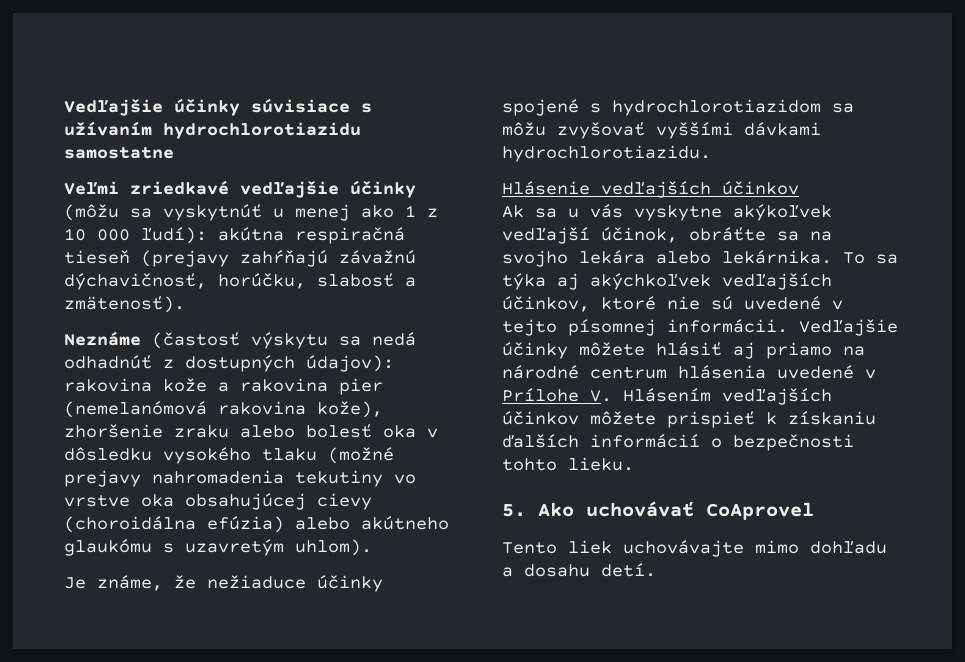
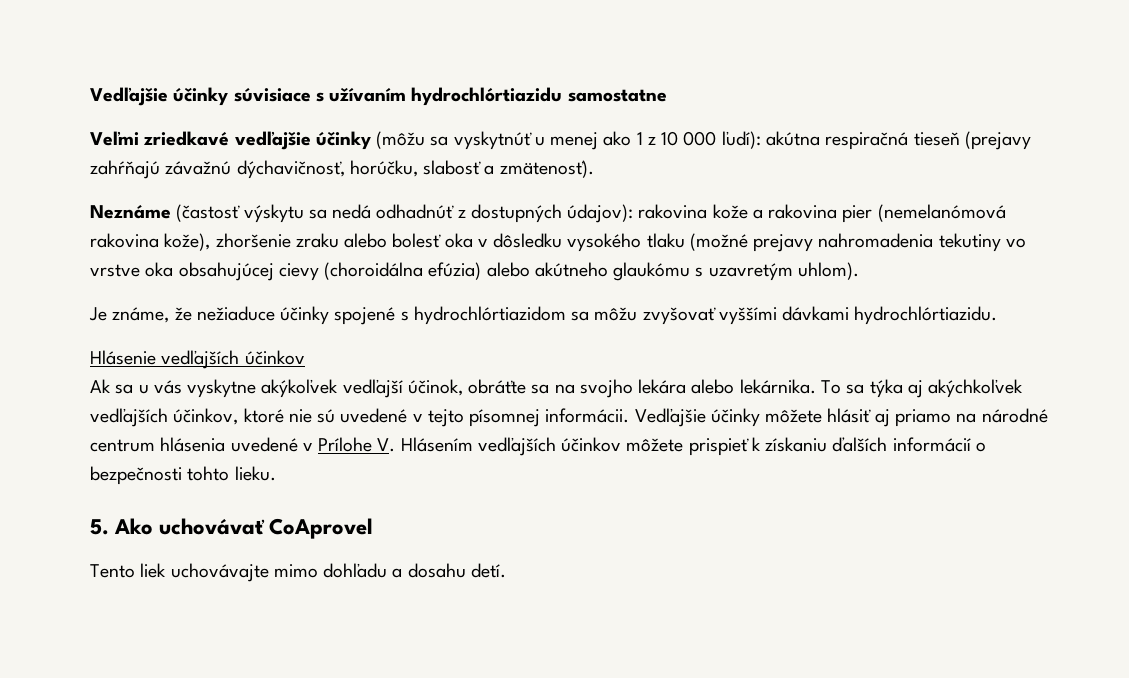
- Vedľajšie účinky súvisiace s užívaním hydrochlorotiazidu samostatne
+ Vedľajšie účinky súvisiace s užívaním hydrochlórtiazidu samostatne
- Je známe, že nežiaduce účinky spojené s hydrochlorotiazidom sa môžu zvyšovať vyššími dávkami hydrochlorotiazidu.
+ Je známe, že nežiaduce účinky spojené s hydrochlórtiazidom sa môžu zvyšovať vyššími dávkami hydrochlórtiazidu.

